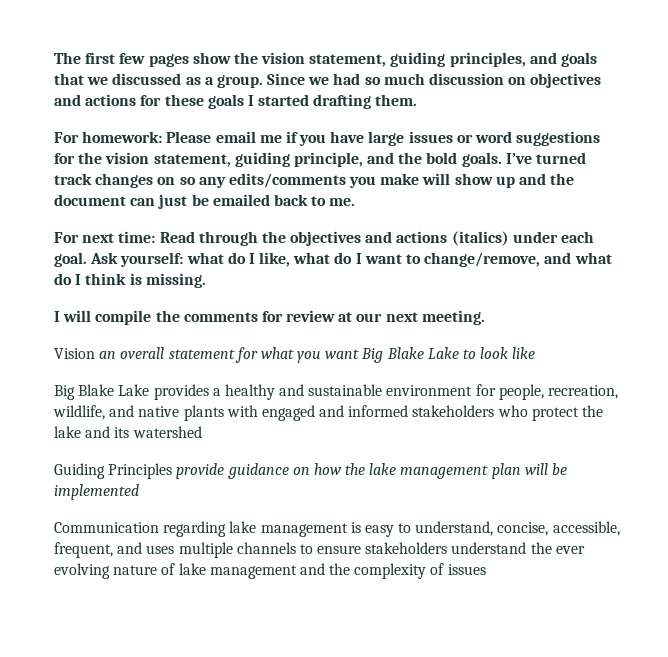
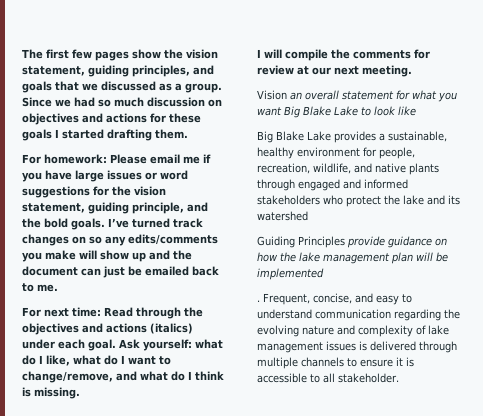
- Big Blake Lake provides a healthy and sustainable environment for people, recreation, wildlife, and native plants with engaged and informed stakeholders who protect the lake and its watershed
+ Big Blake Lake provides a sustainable, healthy environment for people, recreation, wildlife, and native plants through engaged and informed stakeholders who protect the lake and its watershed
- Communication regarding lake management is easy to understand, concise, accessible, frequent, and uses multiple channels to ensure stakeholders understand the ever evolving nature of lake management and the complexity of issues
+ . Frequent, concise, and easy to understand communication regarding the evolving nature and complexity of lake management issues is delivered through multiple channels to ensure it is accessible to all stakeholder.

